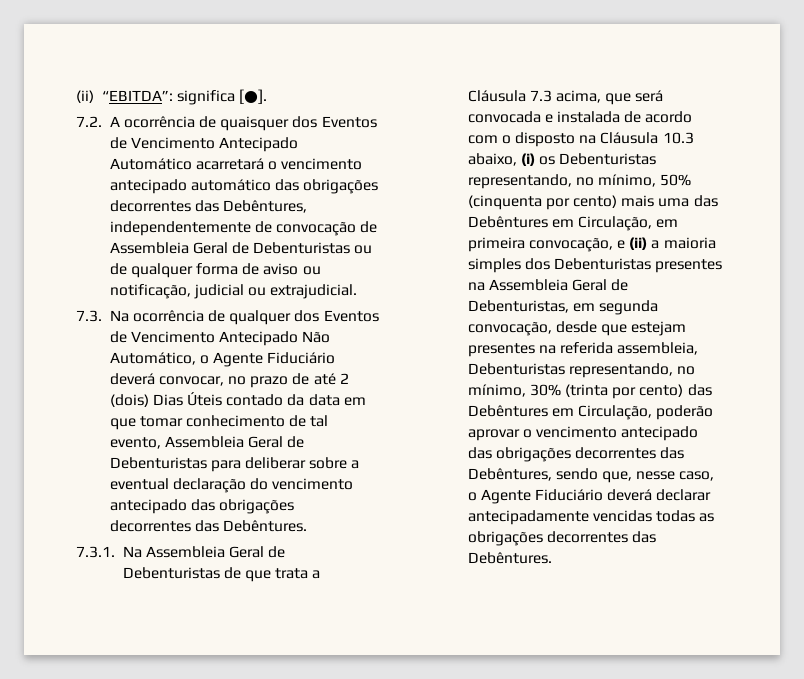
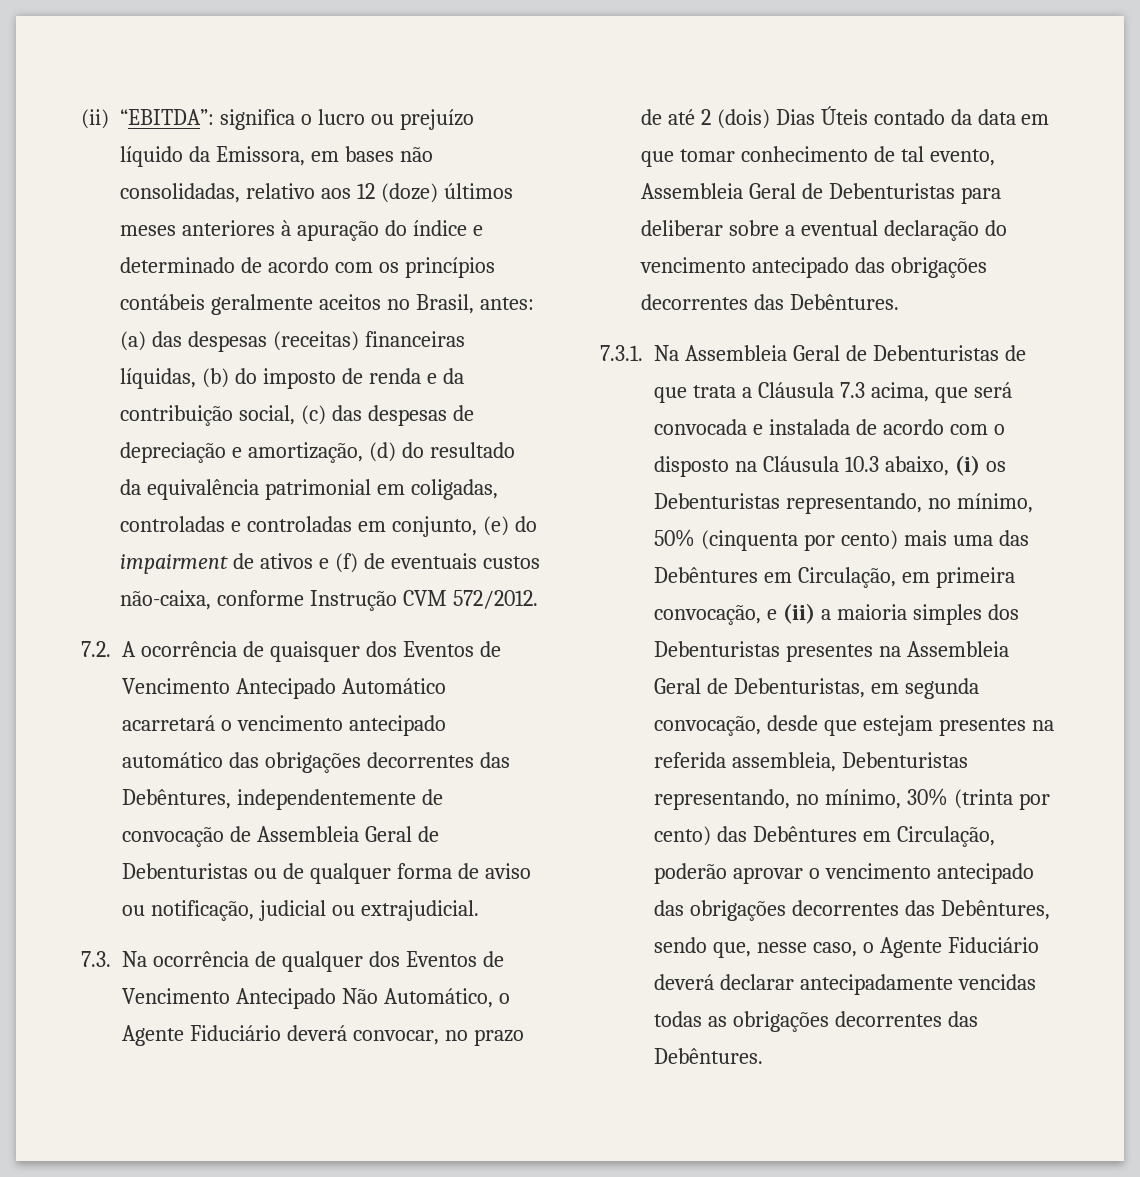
- (ii) “EBITDA”: significa [●].
+ (ii) “EBITDA”: significa o lucro ou prejuízo líquido da Emissora, em bases não consolidadas, relativo aos 12 (doze) últimos meses anteriores à apuração do índice e determinado de acordo com os princípios contábeis geralmente aceitos no Brasil, antes: (a) das despesas (receitas) financeiras líquidas, (b) do imposto de renda e da contribuição social, (c) das despesas de depreciação e amortização, (d) do resultado da equivalência patrimonial em coligadas, controladas e controladas em conjunto, (e) do impairment de ativos e (f) de eventuais custos não-caixa, conforme Instrução CVM 572/2012.

